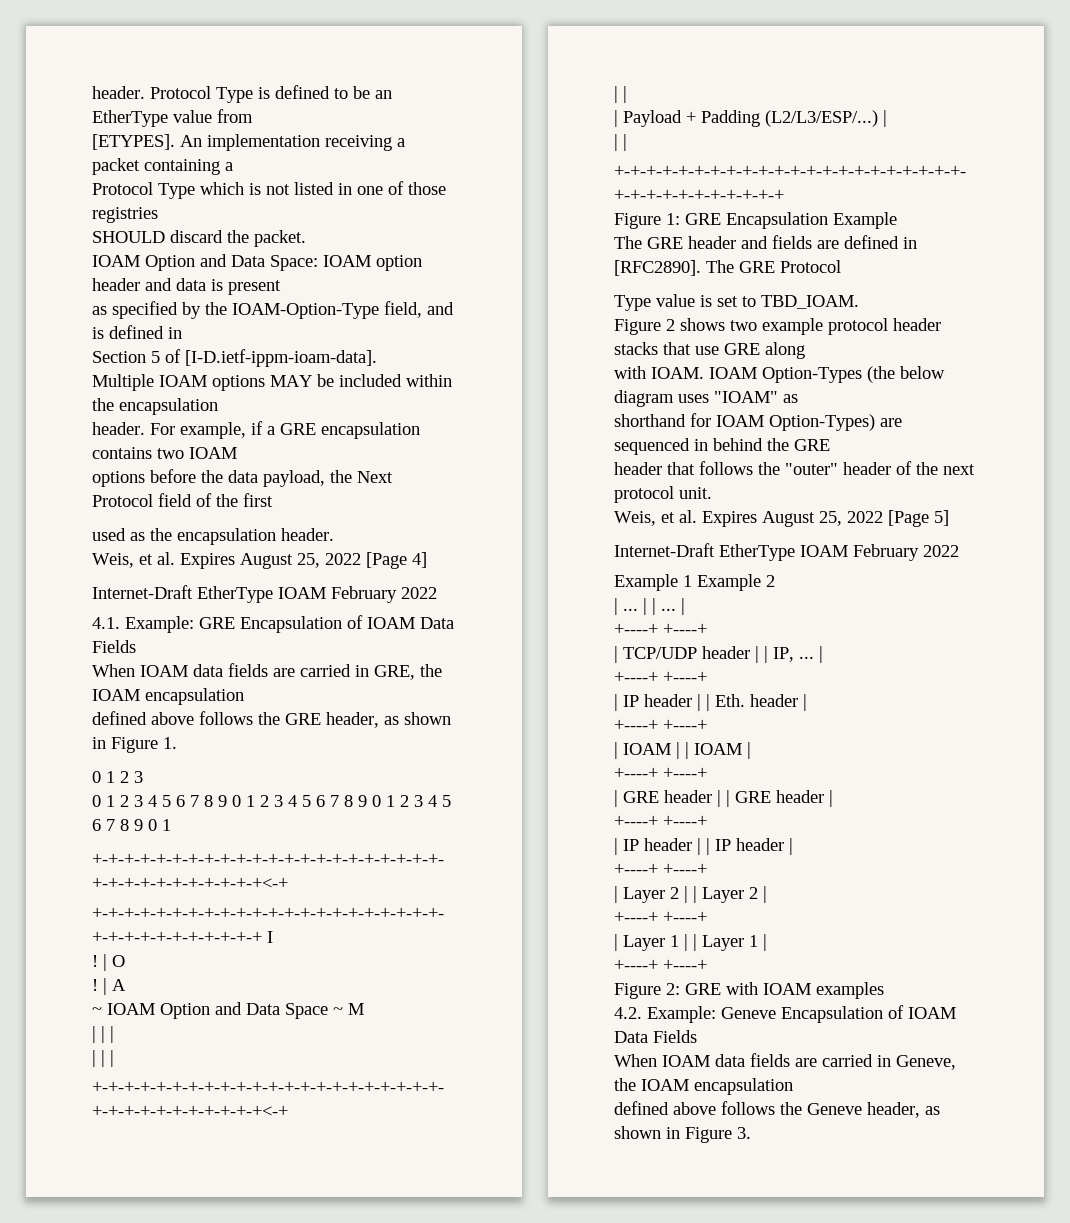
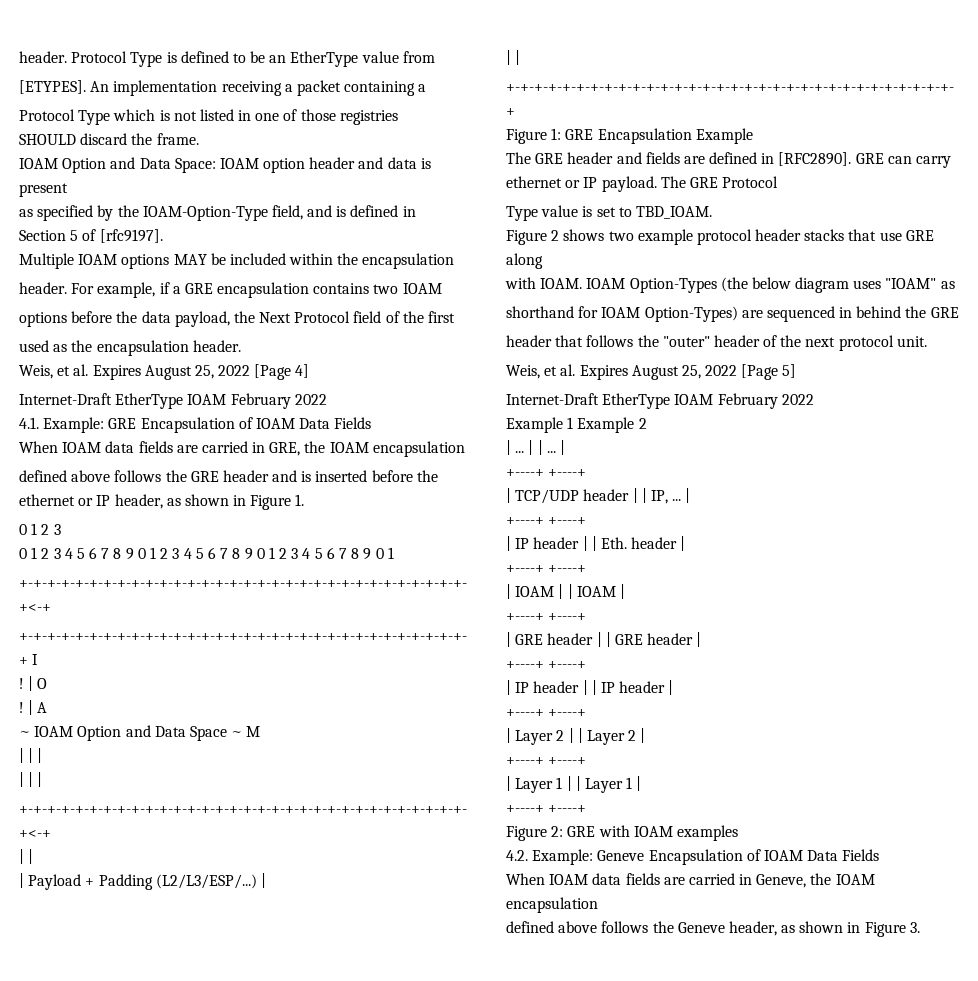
- SHOULD discard the packet.
+ SHOULD discard the frame.
- Section 5 of [I-D.ietf-ippm-ioam-data].
+ Section 5 of [rfc9197].
- defined above follows the GRE header, as shown in Figure 1.
+ defined above follows the GRE header and is inserted before the ethernet or IP header, as shown in Figure 1.
+ GRE can carry ethernet or IP payload.

